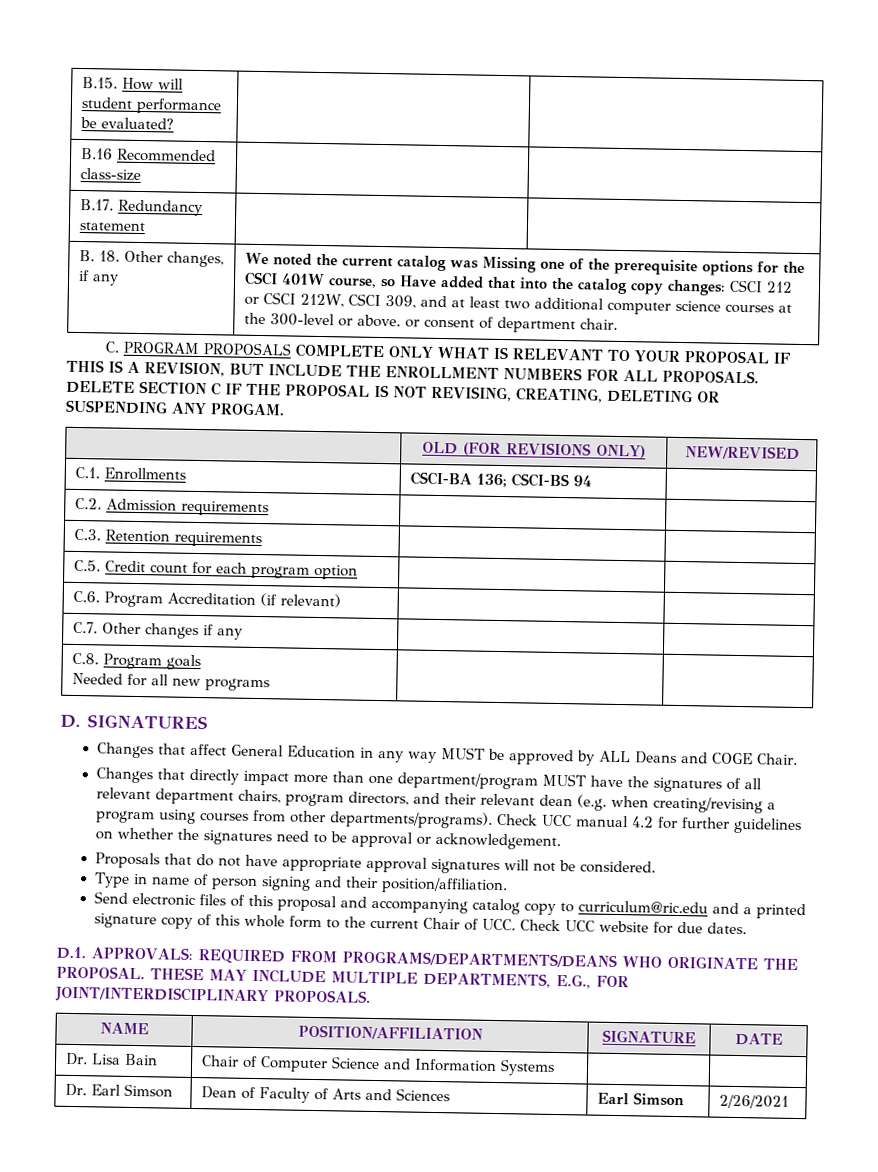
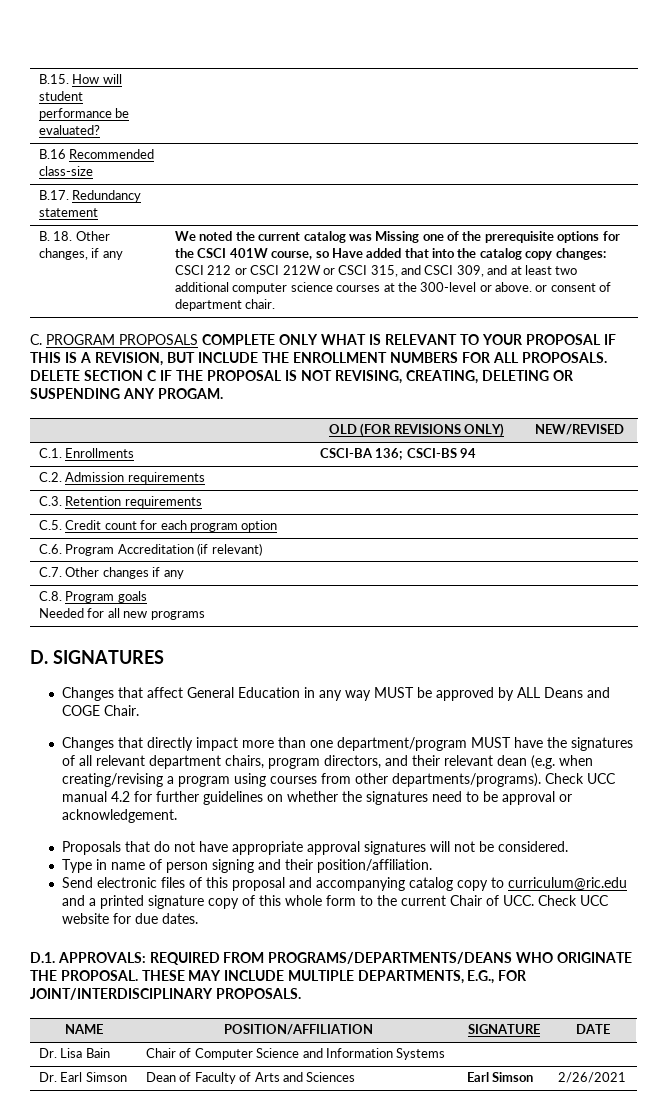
- We noted the current catalog was Missing one of the prerequisite options for the CSCI 401W course, so Have added that into the catalog copy changes: CSCI 212 or CSCI 212W, CSCI 309, and at least two additional computer science courses at the 300-level or above. or consent of department chair.
+ We noted the current catalog was Missing one of the prerequisite options for the CSCI 401W course, so Have added that into the catalog copy changes: CSCI 212 or CSCI 212W or CSCI 315, and CSCI 309, and at least two additional computer science courses at the 300-level or above. or consent of department chair.

